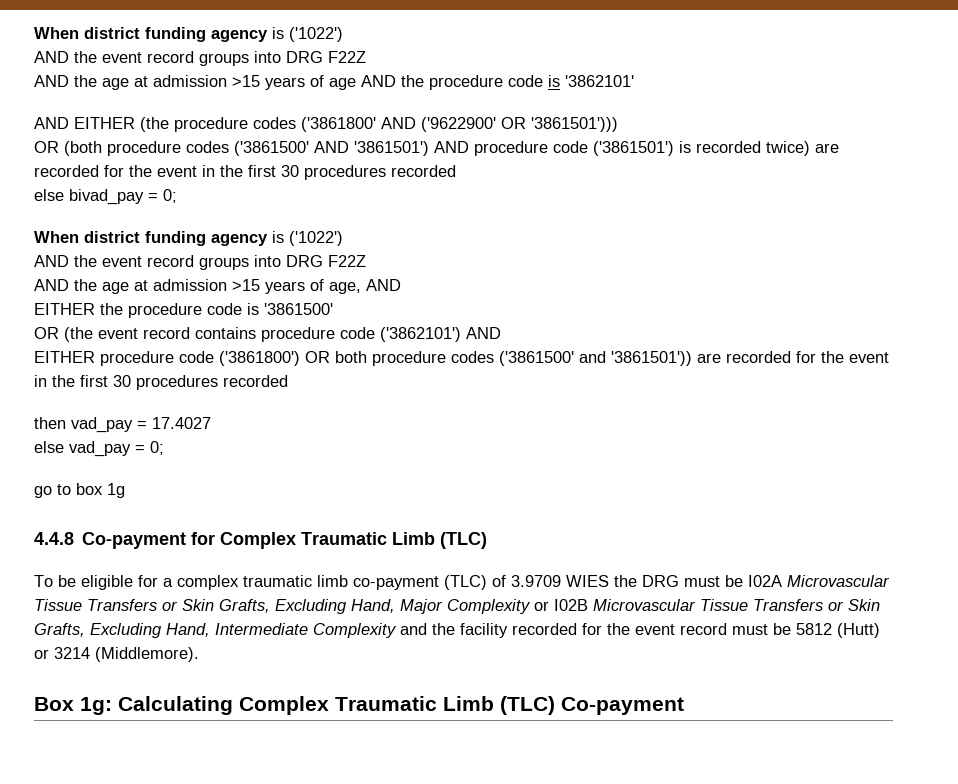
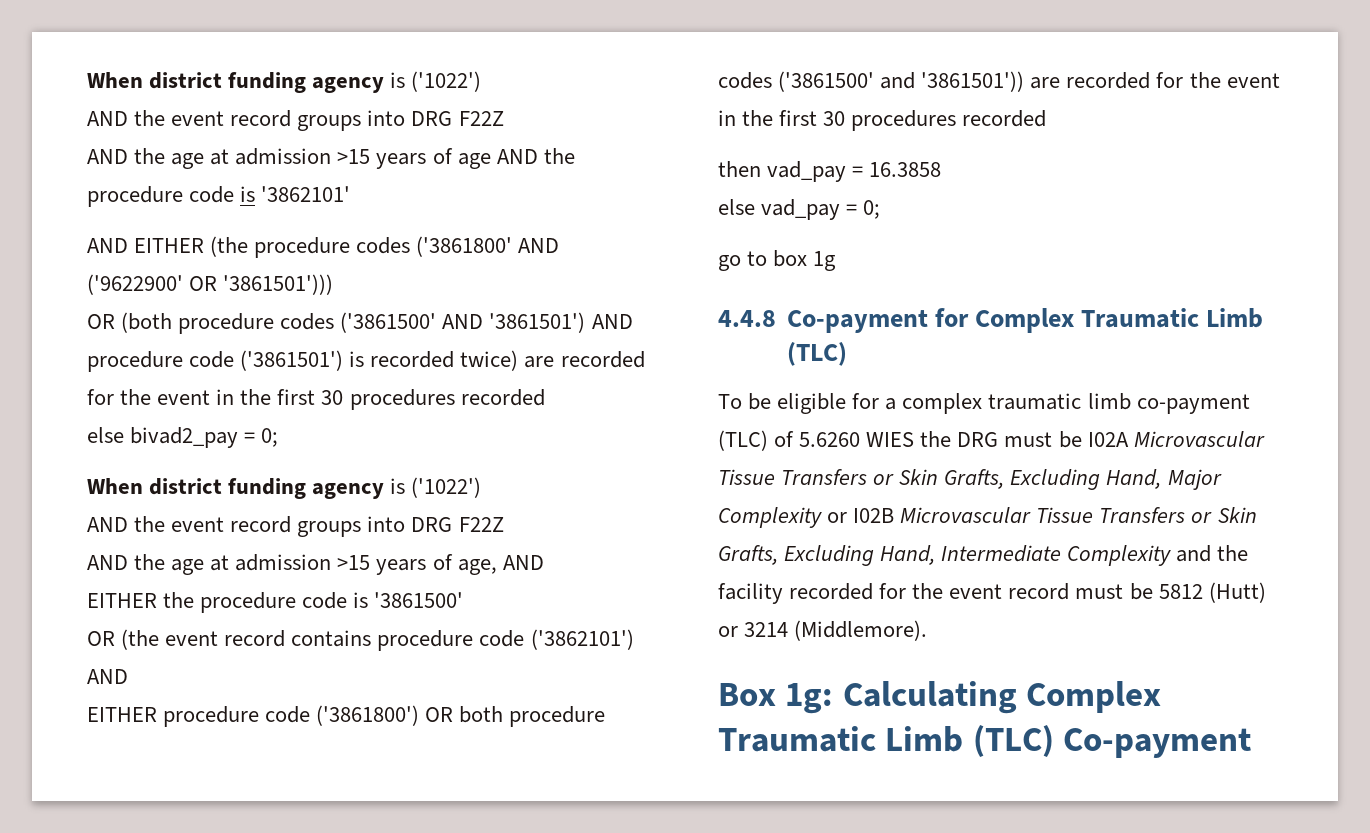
- else bivad_pay = 0;
+ else bivad2_pay = 0;
- then vad_pay = 17.4027
+ then vad_pay = 16.3858
- To be eligible for a complex traumatic limb co-payment (TLC) of 3.9709 WIES the DRG must be I02A Microvascular Tissue Transfers or Skin Grafts, Excluding Hand, Major Complexity or I02B Microvascular Tissue Transfers or Skin Grafts, Excluding Hand, Intermediate Complexity and the facility recorded for the event record must be 5812 (Hutt) or 3214 (Middlemore).
+ To be eligible for a complex traumatic limb co-payment (TLC) of 5.6260 WIES the DRG must be I02A Microvascular Tissue Transfers or Skin Grafts, Excluding Hand, Major Complexity or I02B Microvascular Tissue Transfers or Skin Grafts, Excluding Hand, Intermediate Complexity and the facility recorded for the event record must be 5812 (Hutt) or 3214 (Middlemore).

